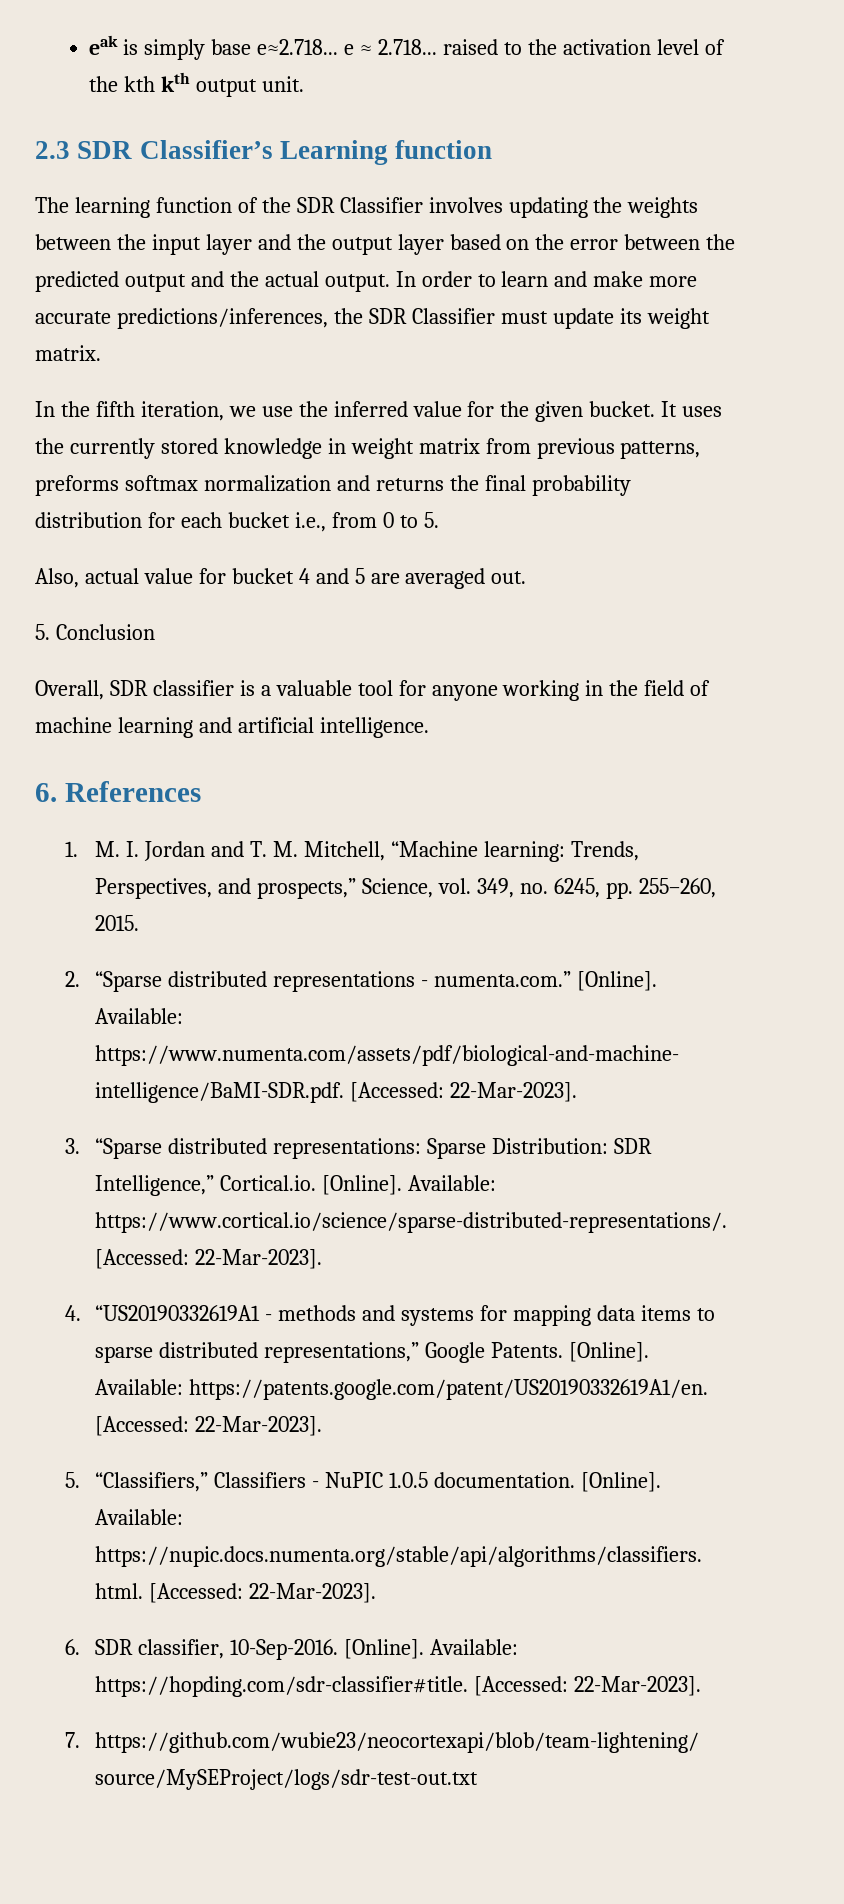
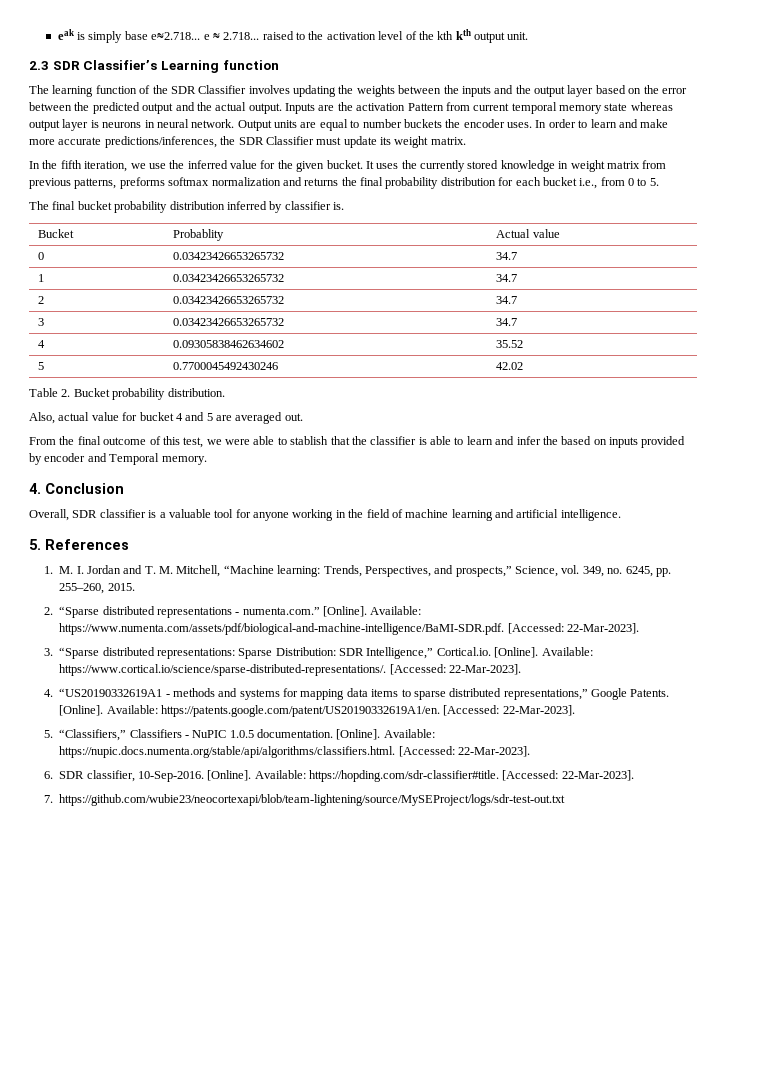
- The learning function of the SDR Classifier involves updating the weights between the input layer and the output layer based on the error between the predicted output and the actual output.
+ The learning function of the SDR Classifier involves updating the weights between the inputs and the output layer based on the error between the predicted output and the actual output.
+ Inputs are the activation Pattern from current temporal memory state whereas output layer is neurons in neural network. Output units are equal to number buckets the encoder uses.
+ The final bucket probability distribution inferred by classifier is.
+ Bucket | Probablity | Actual value
+ 0 | 0.03423426653265732 | 34.7
+ 1 | 0.03423426653265732 | 34.7
+ 2 | 0.03423426653265732 | 34.7
+ 3 | 0.03423426653265732 | 34.7
+ 4 | 0.09305838462634602 | 35.52
+ 5 | 0.7700045492430246 | 42.02
+ Table 2. Bucket probability distribution.
- 5. Conclusion
+ From the final outcome of this test, we were able to stablish that the classifier is able to learn and infer the based on inputs provided by encoder and Temporal memory.
+ 4. Conclusion
- 6. References
+ 5. References

